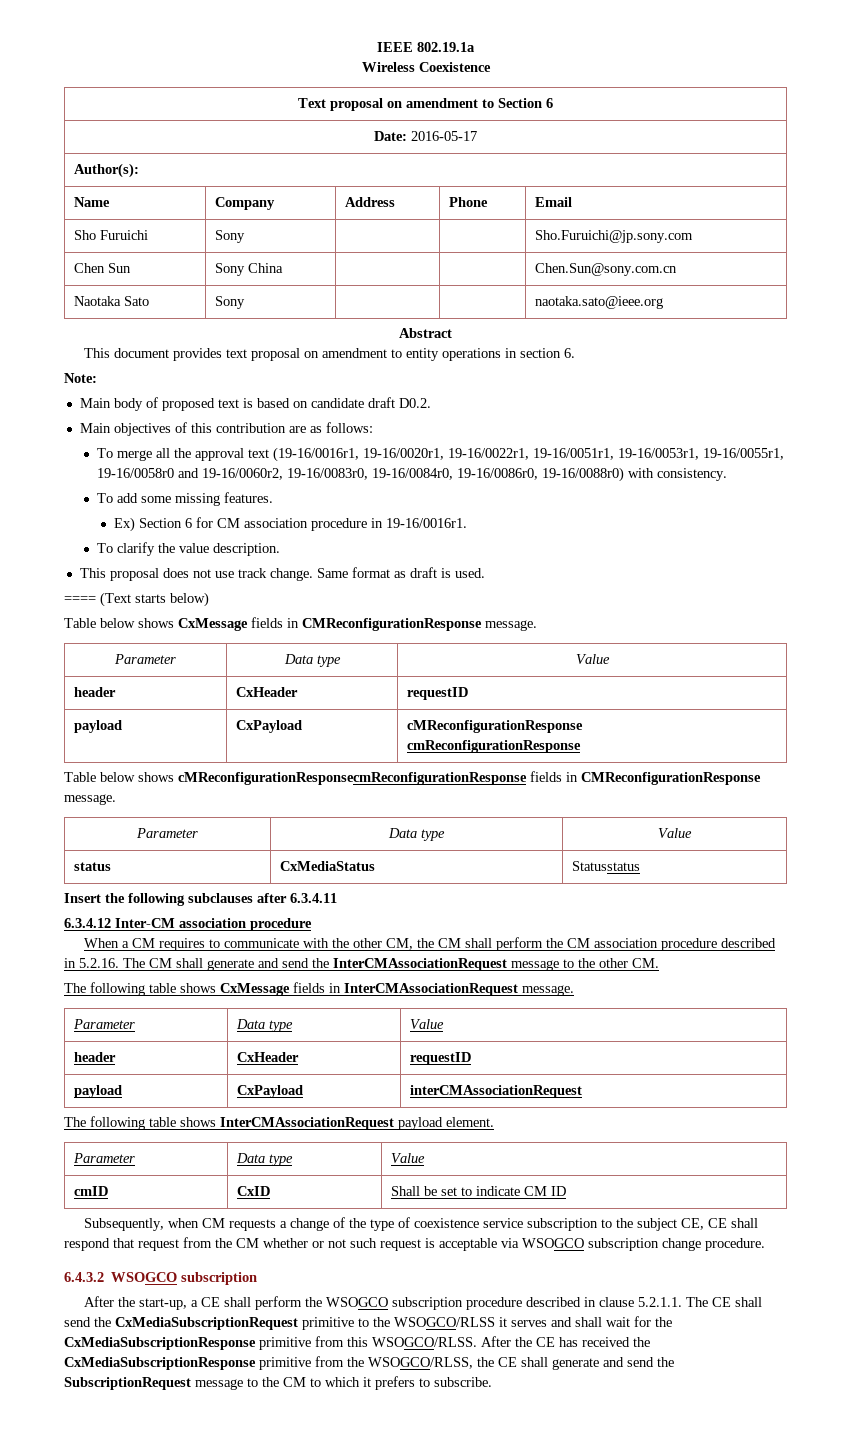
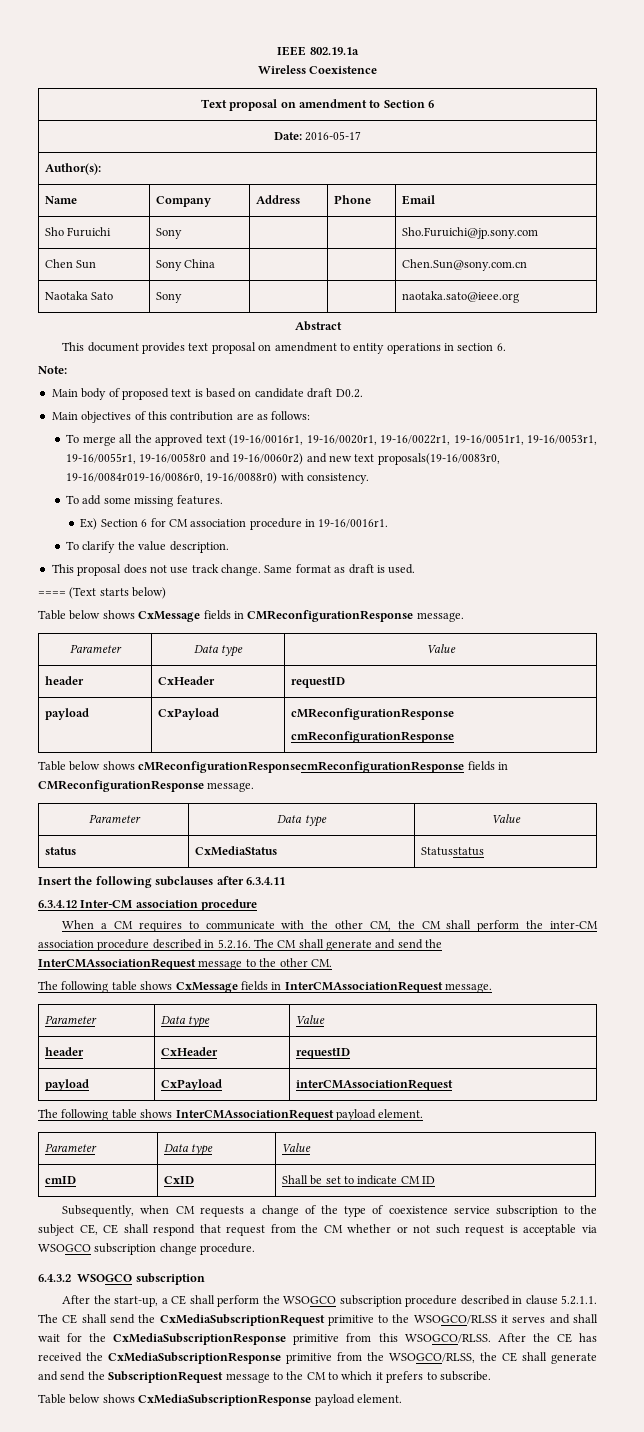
- To merge all the approval text (19-16/0016r1, 19-16/0020r1, 19-16/0022r1, 19-16/0051r1, 19-16/0053r1, 19-16/0055r1, 19-16/0058r0 and 19-16/0060r2, 19-16/0083r0, 19-16/0084r0, 19-16/0086r0, 19-16/0088r0) with consistency.
+ To merge all the approved text (19-16/0016r1, 19-16/0020r1, 19-16/0022r1, 19-16/0051r1, 19-16/0053r1, 19-16/0055r1, 19-16/0058r0 and 19-16/0060r2) and new text proposals(19-16/0083r0, 19-16/0084r019-16/0086r0, 19-16/0088r0) with consistency.
- When a CM requires to communicate with the other CM, the CM shall perform the CM association procedure described in 5.2.16. The CM shall generate and send the InterCMAssociationRequest message to the other CM.
+ When a CM requires to communicate with the other CM, the CM shall perform the inter-CM association procedure described in 5.2.16. The CM shall generate and send the InterCMAssociationRequest message to the other CM.
+ Table below shows CxMediaSubscriptionResponse payload element.

